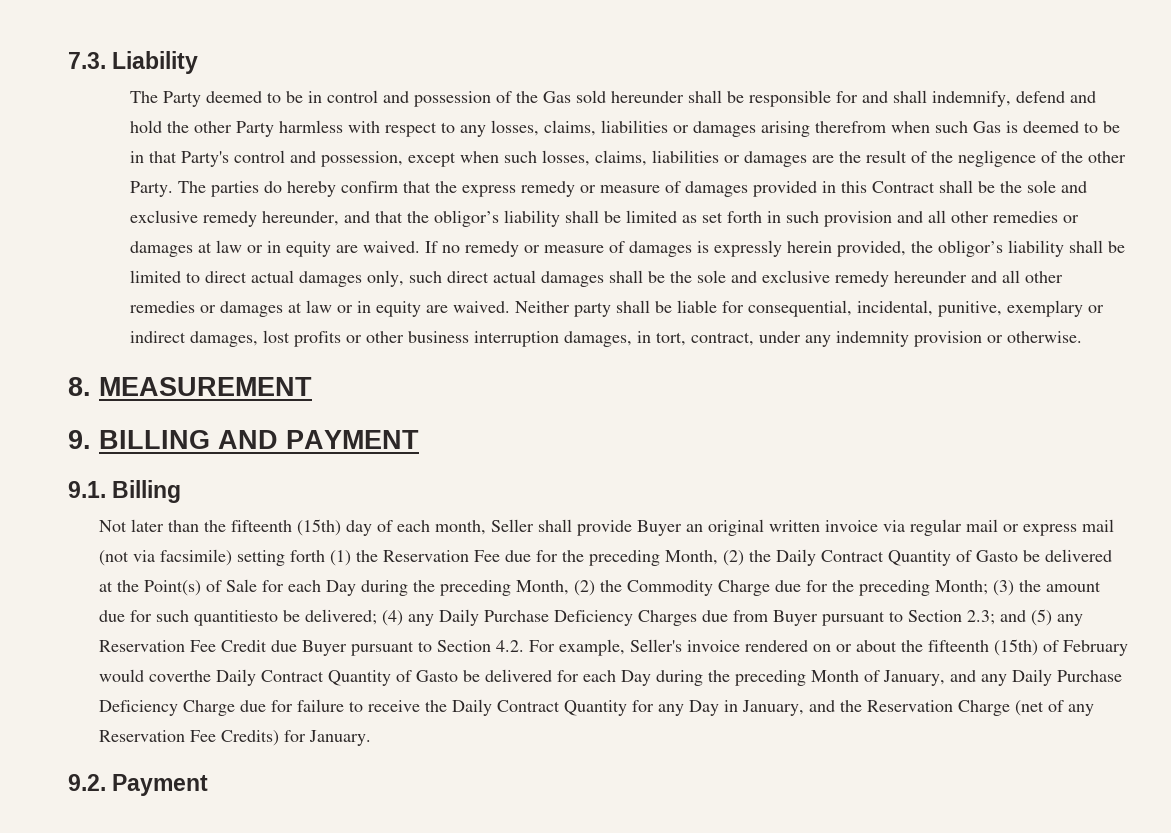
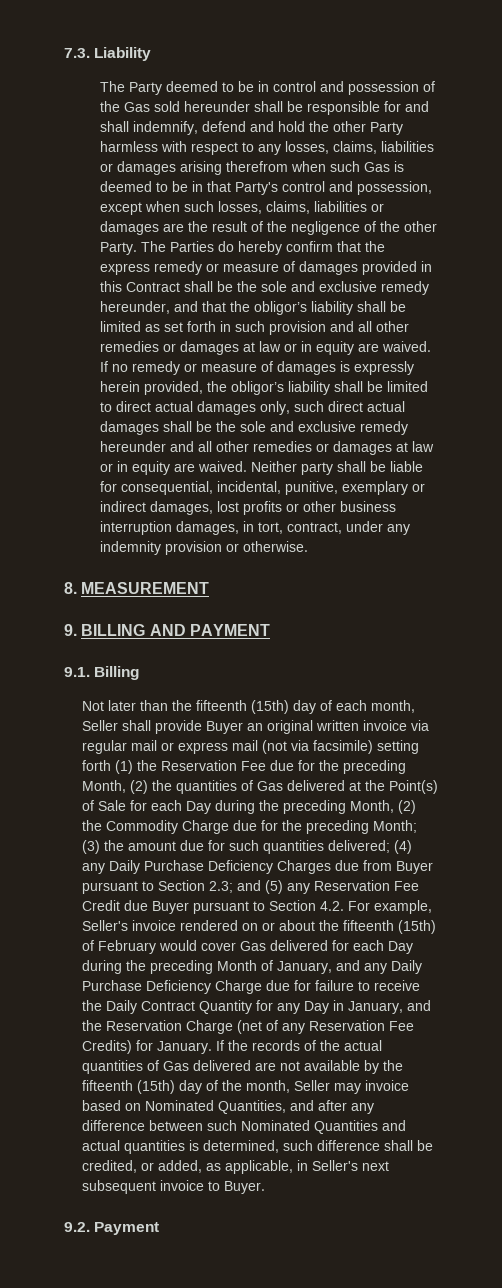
- The parties do hereby confirm that the express remedy or measure of damages provided in this Contract shall be the sole and exclusive remedy hereunder, and that the obligor’s liability shall be limited as set forth in such provision and all other remedies or damages at law or in equity are waived.
+ The Parties do hereby confirm that the express remedy or measure of damages provided in this Contract shall be the sole and exclusive remedy hereunder, and that the obligor’s liability shall be limited as set forth in such provision and all other remedies or damages at law or in equity are waived.
- Not later than the fifteenth (15th) day of each month, Seller shall provide Buyer an original written invoice via regular mail or express mail (not via facsimile) setting forth (1) the Reservation Fee due for the preceding Month, (2) the Daily Contract Quantity of Gasto be delivered at the Point(s) of Sale for each Day during the preceding Month, (2) the Commodity Charge due for the preceding Month;
+ Not later than the fifteenth (15th) day of each month, Seller shall provide Buyer an original written invoice via regular mail or express mail (not via facsimile) setting forth (1) the Reservation Fee due for the preceding Month, (2) the quantities of Gas delivered at the Point(s) of Sale for each Day during the preceding Month, (2) the Commodity Charge due for the preceding Month;
- (3) the amount due for such quantitiesto be delivered;
+ (3) the amount due for such quantities delivered;
- and (5) any Reservation Fee Credit due Buyer pursuant to Section 4.2. For example, Seller's invoice rendered on or about the fifteenth (15th) of February would coverthe Daily Contract Quantity of Gasto be delivered for each Day during the preceding Month of January, and any Daily Purchase Deficiency Charge due for failure to receive the Daily Contract Quantity for any Day in January, and the Reservation Charge (net of any Reservation Fee Credits) for January.
+ and (5) any Reservation Fee Credit due Buyer pursuant to Section 4.2. For example, Seller's invoice rendered on or about the fifteenth (15th) of February would cover Gas delivered for each Day during the preceding Month of January, and any Daily Purchase Deficiency Charge due for failure to receive the Daily Contract Quantity for any Day in January, and the Reservation Charge (net of any Reservation Fee Credits) for January. If the records of the actual quantities of Gas delivered are not available by the fifteenth (15th) day of the month, Seller may invoice based on Nominated Quantities, and after any difference between such Nominated Quantities and actual quantities is determined, such difference shall be credited, or added, as applicable, in Seller's next subsequent invoice to Buyer.

